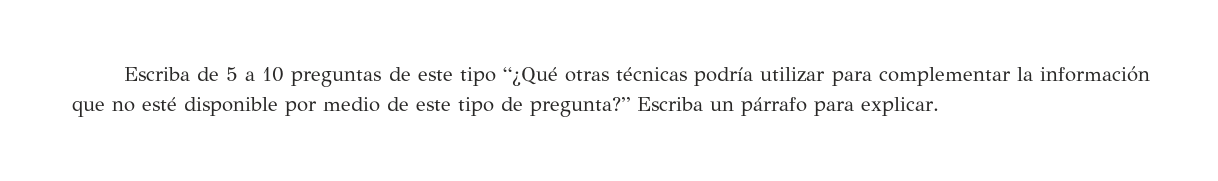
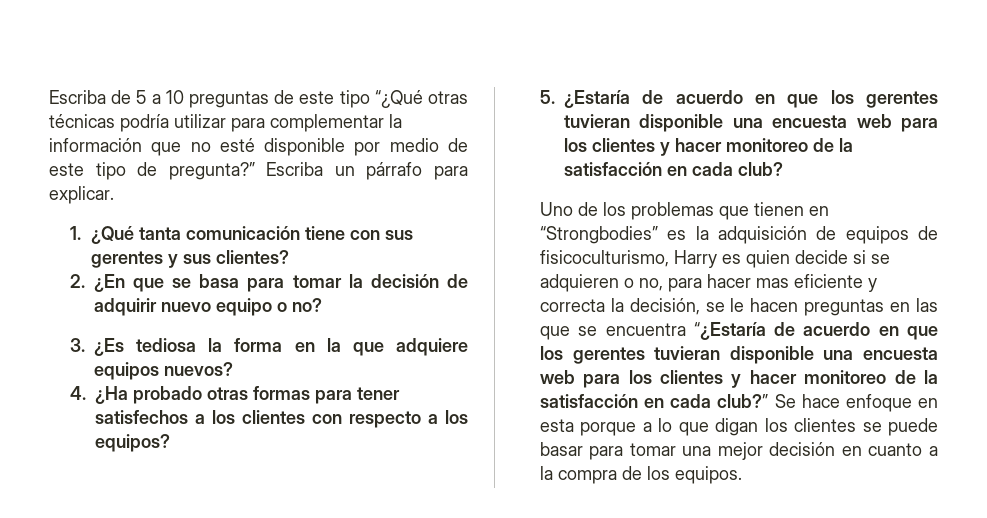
+ 1. ¿Qué tanta comunicación tiene con sus gerentes y sus clientes?
+ 2. ¿En que se basa para tomar la decisión de adquirir nuevo equipo o no?
+ 3. ¿Es tediosa la forma en la que adquiere equipos nuevos?
+ 4. ¿Ha probado otras formas para tener satisfechos a los clientes con respecto a los equipos?
+ 5. ¿Estaría de acuerdo en que los gerentes tuvieran disponible una encuesta web para los clientes y hacer monitoreo de la satisfacción en cada club?
+ Uno de los problemas que tienen en “Strongbodies” es la adquisición de equipos de fisicoculturismo, Harry es quien decide si se adquieren o no, para hacer mas eficiente y correcta la decisión, se le hacen preguntas en las que se encuentra “¿Estaría de acuerdo en que los gerentes tuvieran disponible una encuesta web para los clientes y hacer monitoreo de la satisfacción en cada club?” Se hace enfoque en esta porque a lo que digan los clientes se puede basar para tomar una mejor decisión en cuanto a la compra de los equipos.

